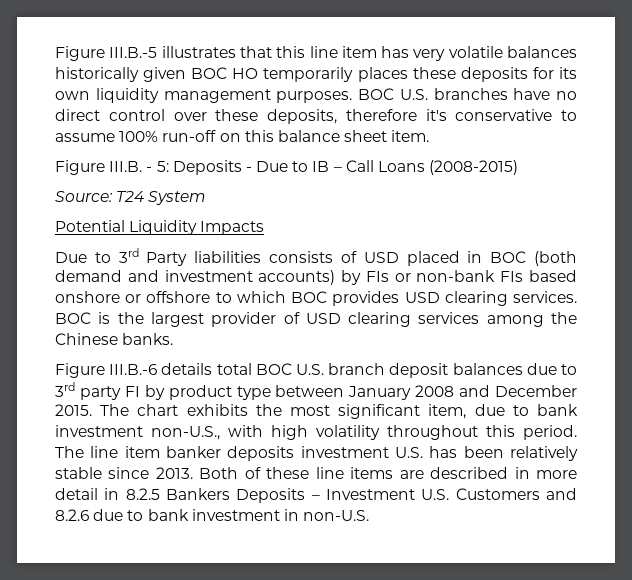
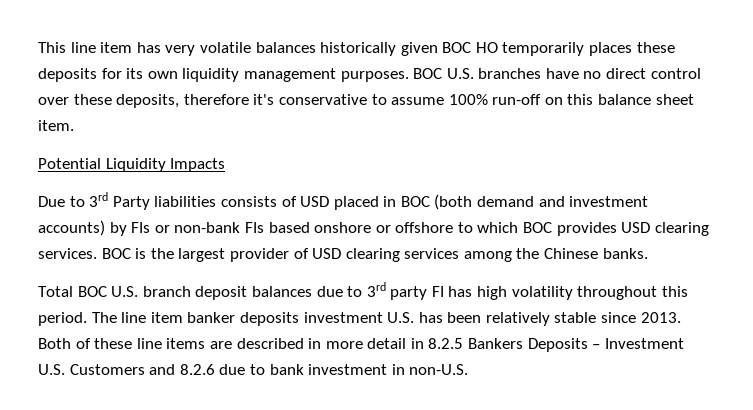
- Figure III.B.-5 illustrates that this line item has very volatile balances historically given BOC HO temporarily places these deposits for its own liquidity management purposes.
+ This line item has very volatile balances historically given BOC HO temporarily places these deposits for its own liquidity management purposes.
- Figure III.B. - 5: Deposits - Due to IB – Call Loans (2008-2015)
- Source: T24 System
- Figure III.B.-6 details total BOC U.S. branch deposit balances due to 3rd party FI by product type between January 2008 and December 2015. The chart exhibits the most significant item, due to bank investment non-U.S., with high volatility throughout this period.
+ Total BOC U.S. branch deposit balances due to 3rd party FI has high volatility throughout this period.

